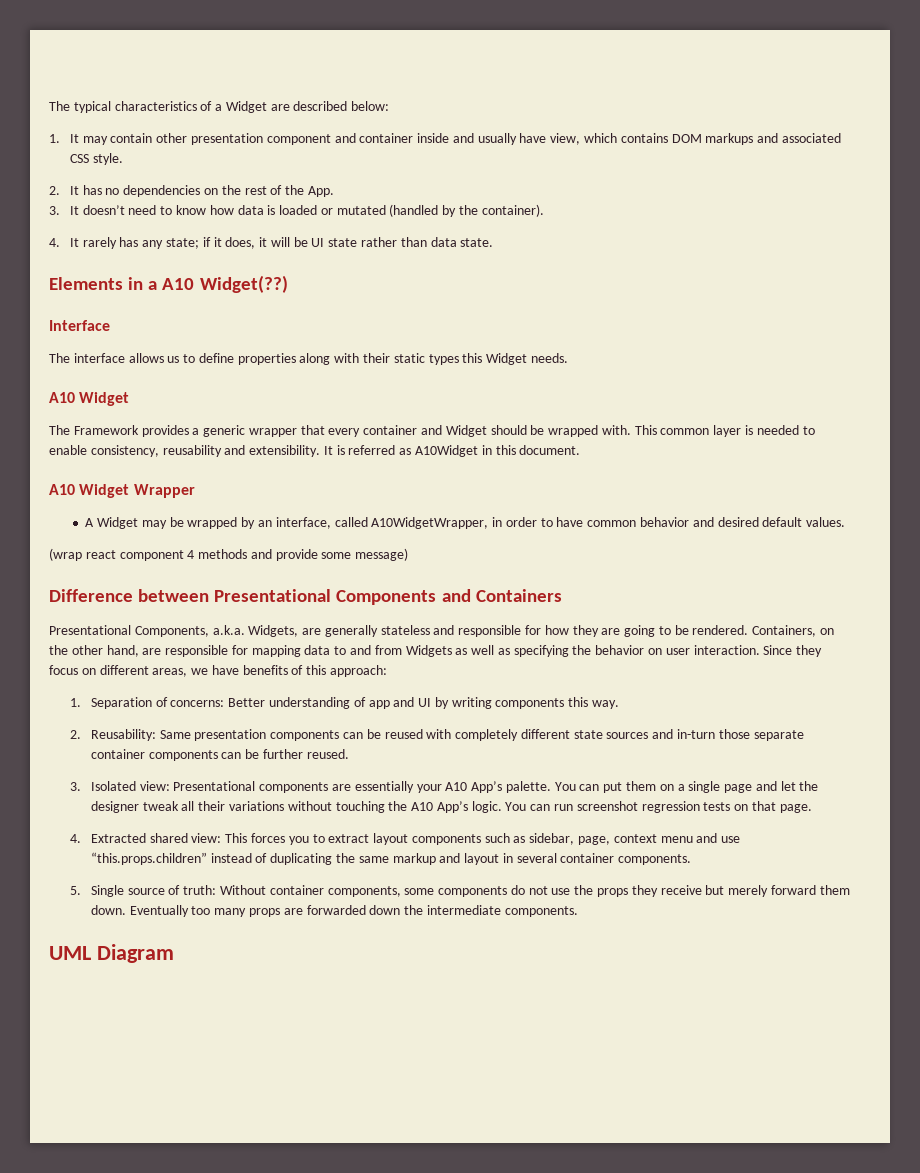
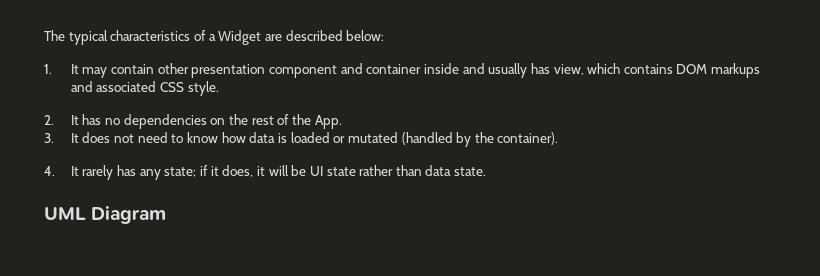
- 1. It may contain other presentation component and container inside and usually have view, which contains DOM markups and associated CSS style.
+ 1. It may contain other presentation component and container inside and usually has view, which contains DOM markups and associated CSS style.
- 3. It doesn’t need to know how data is loaded or mutated (handled by the container).
+ 3. It does not need to know how data is loaded or mutated (handled by the container).
- Elements in a A10 Widget(??)
- Interface
- The interface allows us to define properties along with their static types this Widget needs.
- A10 Widget
- The Framework provides a generic wrapper that every container and Widget should be wrapped with. This common layer is needed to enable consistency, reusability and extensibility. It is referred as A10Widget in this document.
- A10 Widget Wrapper
- A Widget may be wrapped by an interface, called A10WidgetWrapper, in order to have common behavior and desired default values.
- (wrap react component 4 methods and provide some message)
- Difference between Presentational Components and Containers
- Presentational Components, a.k.a. Widgets, are generally stateless and responsible for how they are going to be rendered. Containers, on the other hand, are responsible for mapping data to and from Widgets as well as specifying the behavior on user interaction. Since they focus on different areas, we have benefits of this approach:
- 1. Separation of concerns: Better understanding of app and UI by writing components this way.
- 2. Reusability: Same presentation components can be reused with completely different state sources and in-turn those separate container components can be further reused.
- 3. Isolated view: Presentational components are essentially your A10 App’s palette. You can put them on a single page and let the designer tweak all their variations without touching the A10 App’s logic. You can run screenshot regression tests on that page.
- 4. Extracted shared view: This forces you to extract layout components such as sidebar, page, context menu and use “this.props.children” instead of duplicating the same markup and layout in several container components.
- 5. Single source of truth: Without container components, some components do not use the props they receive but merely forward them down. Eventually too many props are forwarded down the intermediate components.

